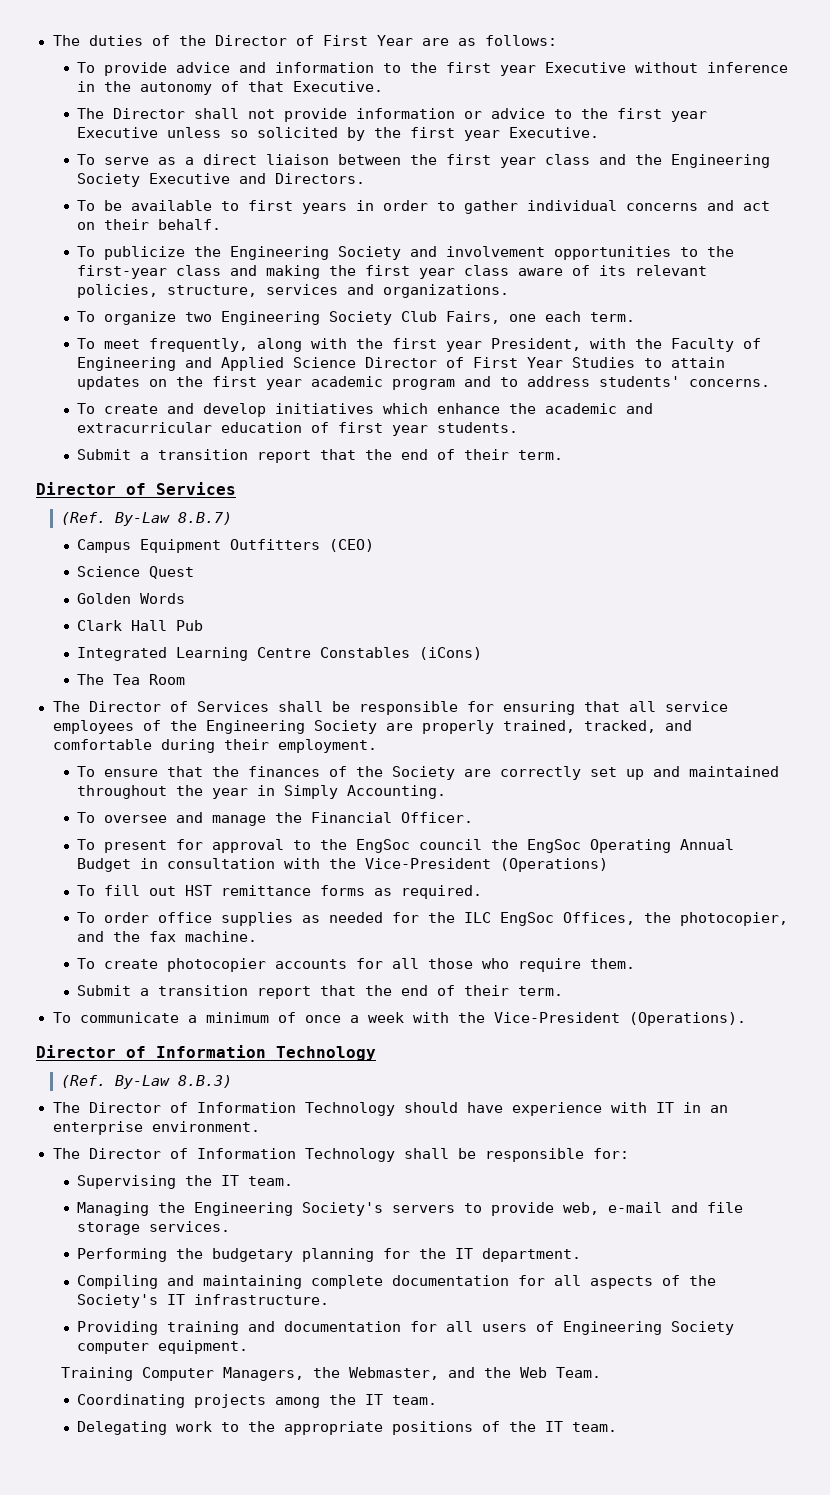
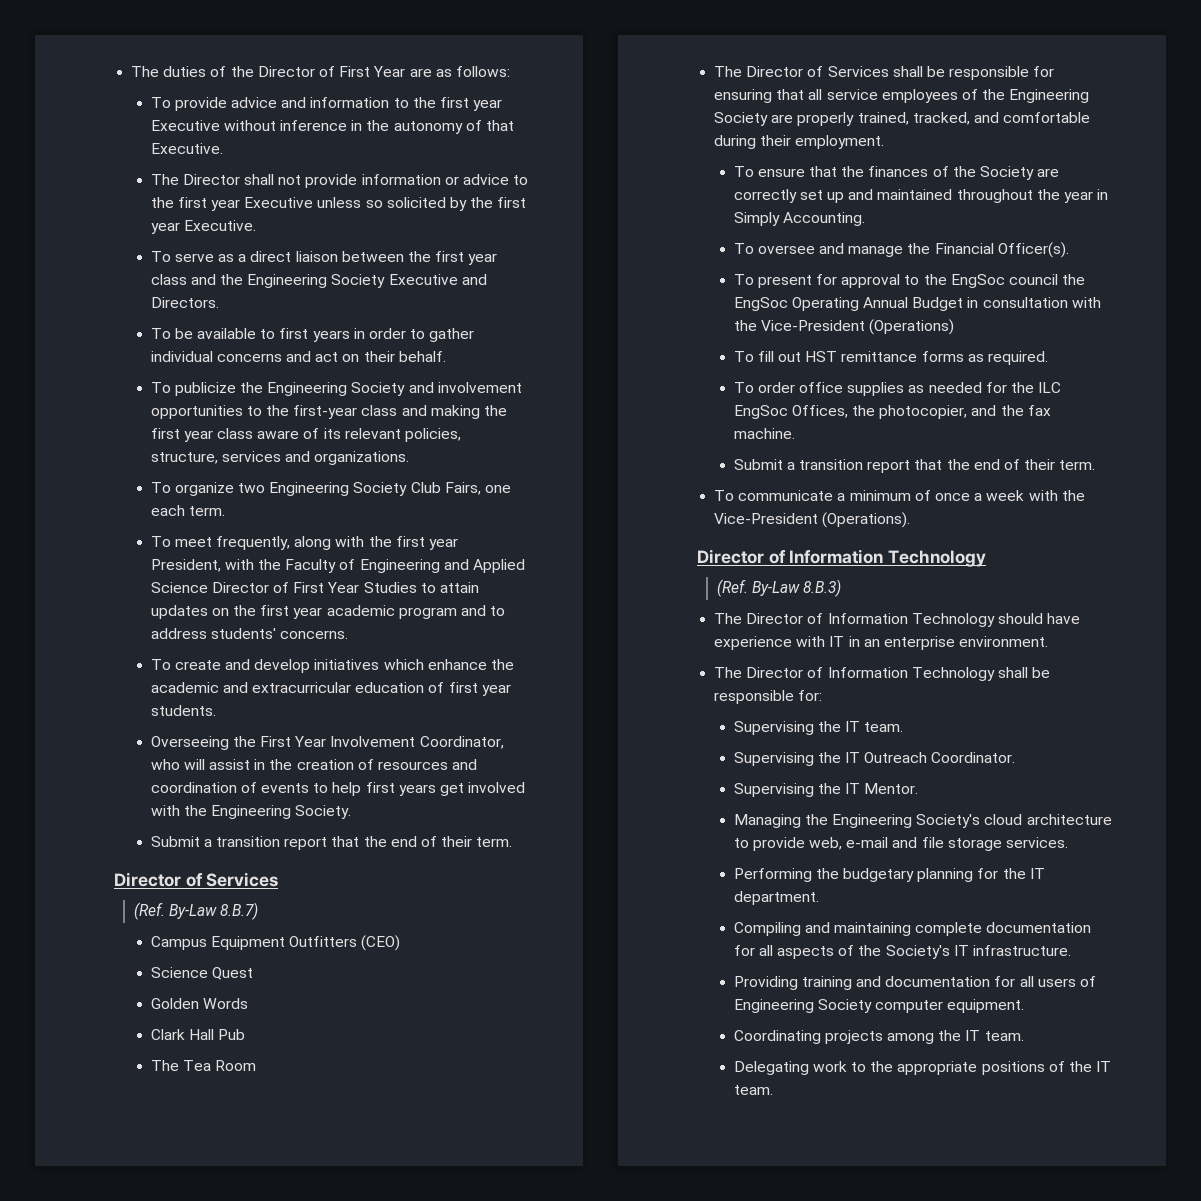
+ Overseeing the First Year Involvement Coordinator, who will assist in the creation of resources and coordination of events to help first years get involved with the Engineering Society.
- Integrated Learning Centre Constables (iCons)
- To oversee and manage the Financial Officer.
+ To oversee and manage the Financial Officer(s).
- To create photocopier accounts for all those who require them.
+ Supervising the IT Outreach Coordinator.
+ Supervising the IT Mentor.
- Managing the Engineering Society's servers to provide web, e-mail and file storage services.
+ Managing the Engineering Society's cloud architecture to provide web, e-mail and file storage services.
- Training Computer Managers, the Webmaster, and the Web Team.

